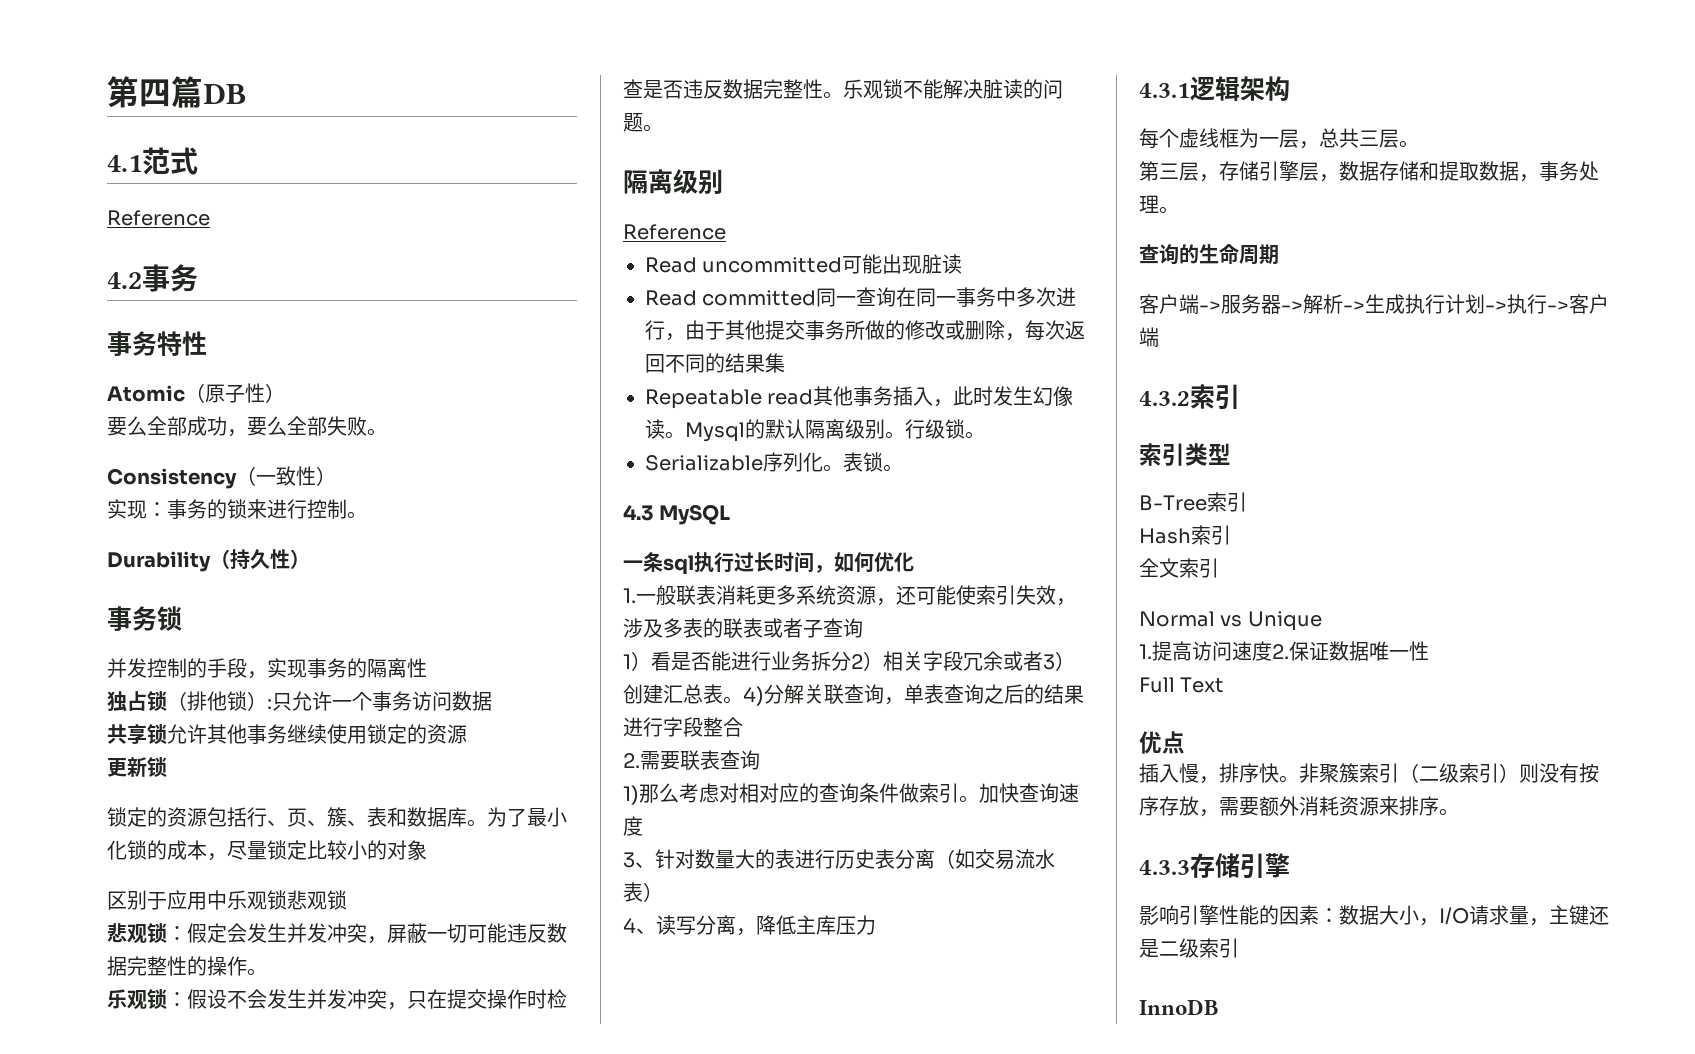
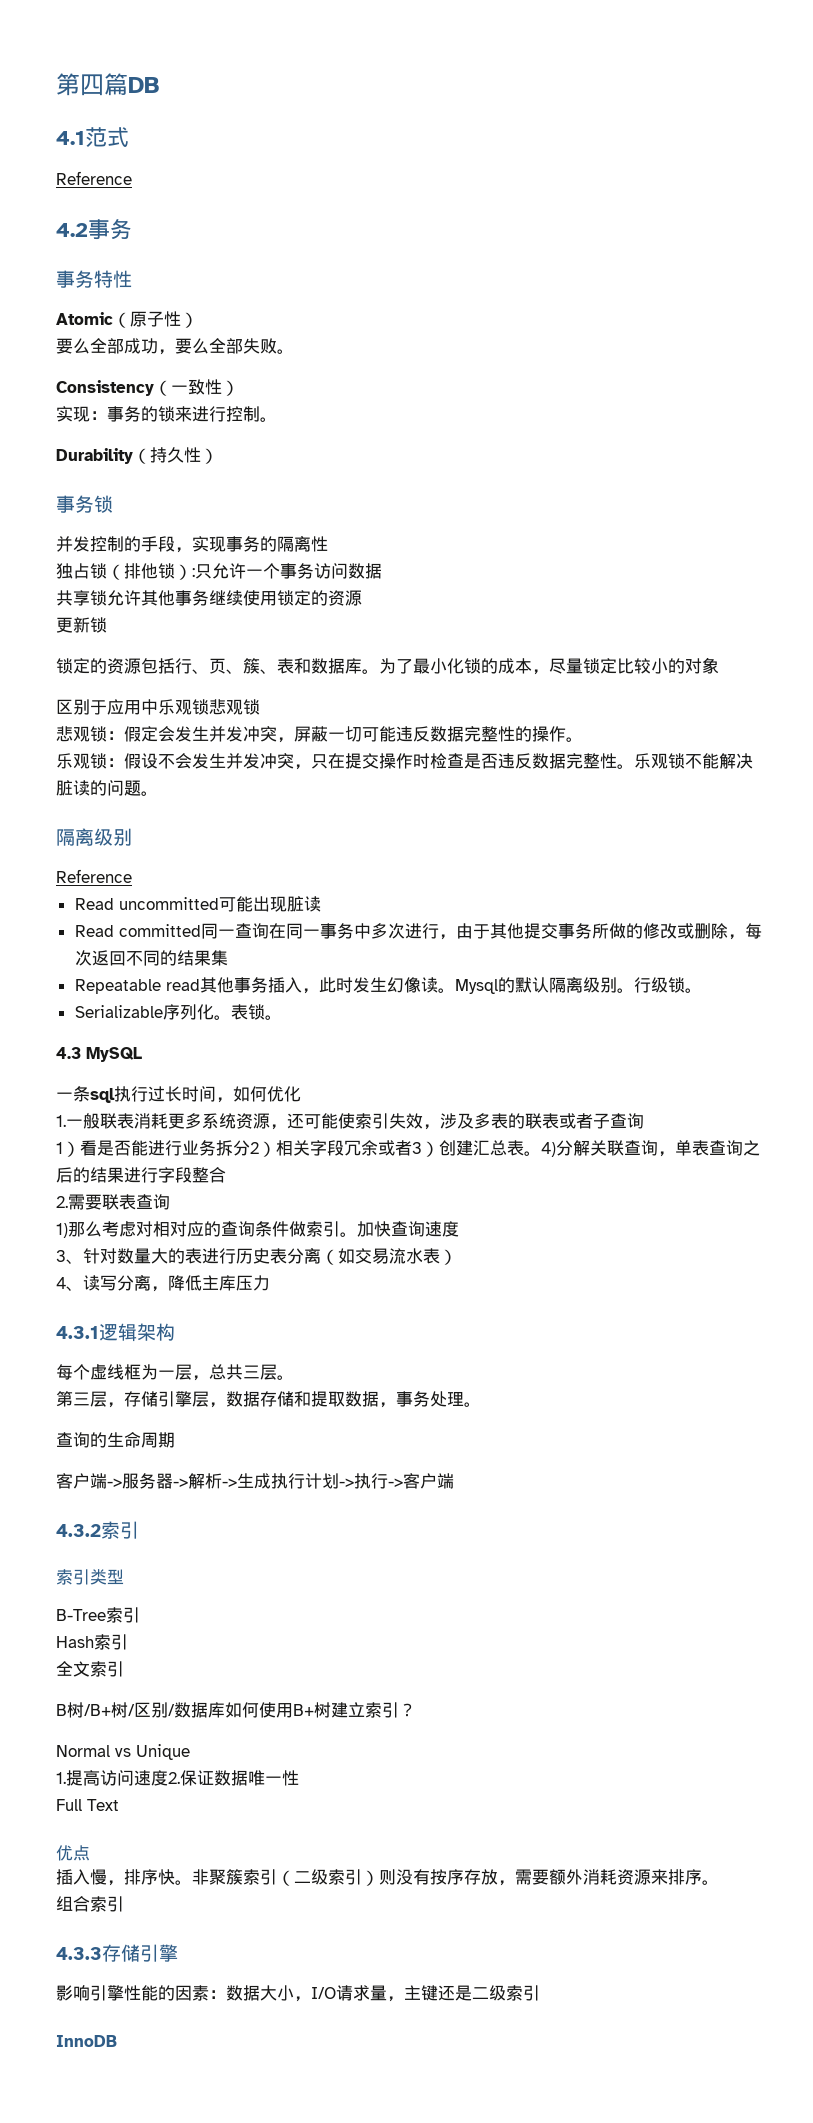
+ B树/B+树/区别/数据库如何使用B+树建立索引？
+ 组合索引

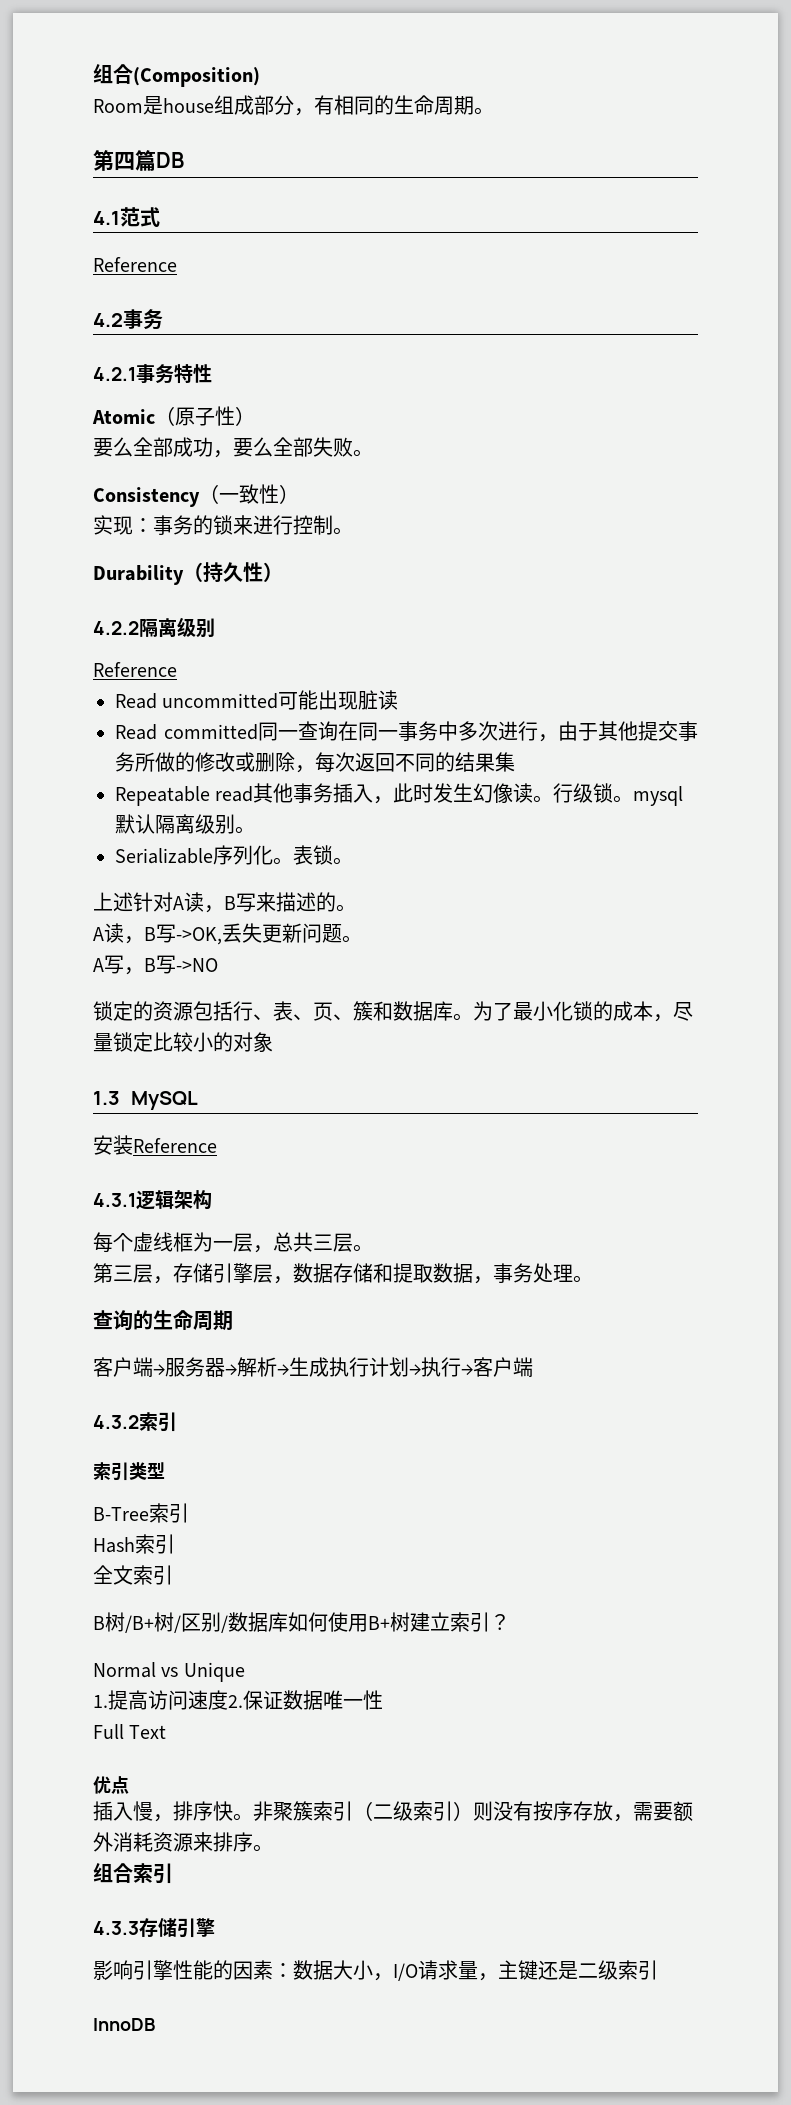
+ 组合(Composition)
+ Room是house组成部分，有相同的生命周期。
- 事务特性
+ 4.2.1事务特性
- 事务锁
- 并发控制的手段，实现事务的隔离性
- 独占锁（排他锁）:只允许一个事务访问数据
- 共享锁允许其他事务继续使用锁定的资源
- 更新锁
- 锁定的资源包括行、页、簇、表和数据库。为了最小化锁的成本，尽量锁定比较小的对象
- 区别于应用中乐观锁悲观锁
- 悲观锁：假定会发生并发冲突，屏蔽一切可能违反数据完整性的操作。
- 乐观锁：假设不会发生并发冲突，只在提交操作时检查是否违反数据完整性。乐观锁不能解决脏读的问题。
- 隔离级别
+ 4.2.2隔离级别
- Mysql的默认隔离级别。行级锁。
+ 行级锁。mysql默认隔离级别。
- 4.3 MySQL
- 一条sql执行过长时间，如何优化
- 1.一般联表消耗更多系统资源，还可能使索引失效，涉及多表的联表或者子查询
- 1）看是否能进行业务拆分2）相关字段冗余或者3）创建汇总表。4)分解关联查询，单表查询之后的结果进行字段整合
- 2.需要联表查询
- 1)那么考虑对相对应的查询条件做索引。加快查询速度
- 3、针对数量大的表进行历史表分离（如交易流水表）
- 4、读写分离，降低主库压力
+ 上述针对A读，B写来描述的。
+ A读，B写->OK,丢失更新问题。
+ A写，B写->NO
+ 锁定的资源包括行、表、页、簇和数据库。为了最小化锁的成本，尽量锁定比较小的对象
+ 1.3 MySQL
+ 安装Reference
- 客户端->服务器->解析->生成执行计划->执行->客户端
+ 客户端→服务器→解析→生成执行计划→执行→客户端

